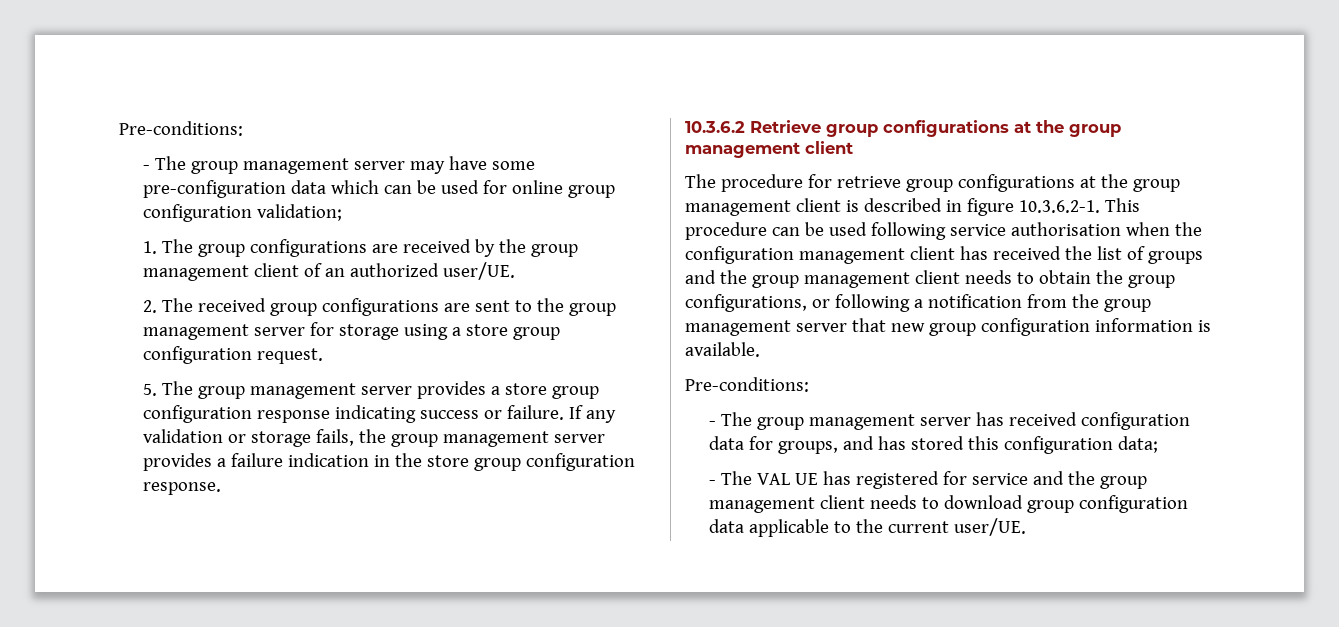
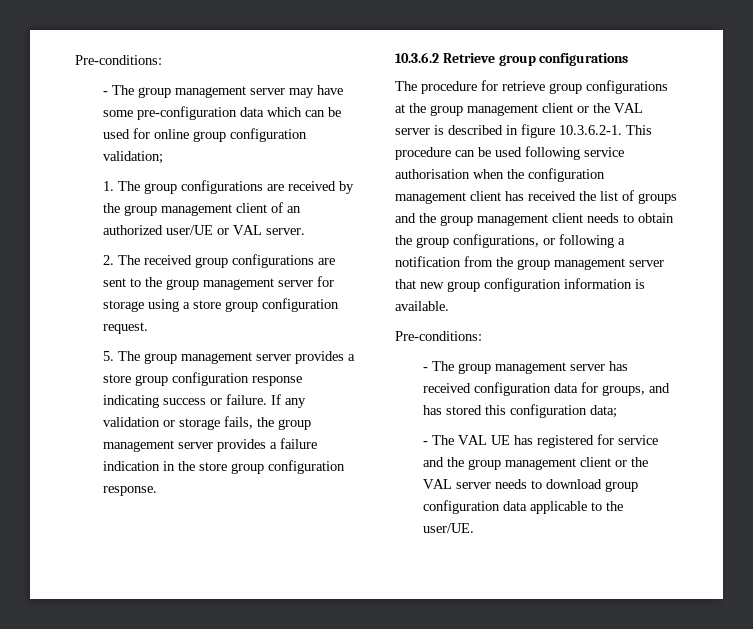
- 1. The group configurations are received by the group management client of an authorized user/UE.
+ 1. The group configurations are received by the group management client of an authorized user/UE or VAL server.
- 10.3.6.2 Retrieve group configurations at the group management client
+ 10.3.6.2 Retrieve group configurations
- The procedure for retrieve group configurations at the group management client is described in figure 10.3.6.2-1. This procedure can be used following service authorisation when the configuration management client has received the list of groups and the group management client needs to obtain the group configurations, or following a notification from the group management server that new group configuration information is available.
+ The procedure for retrieve group configurations at the group management client or the VAL server is described in figure 10.3.6.2-1. This procedure can be used following service authorisation when the configuration management client has received the list of groups and the group management client needs to obtain the group configurations, or following a notification from the group management server that new group configuration information is available.
- - The VAL UE has registered for service and the group management client needs to download group configuration data applicable to the current user/UE.
+ - The VAL UE has registered for service and the group management client or the VAL server needs to download group configuration data applicable to the user/UE.

